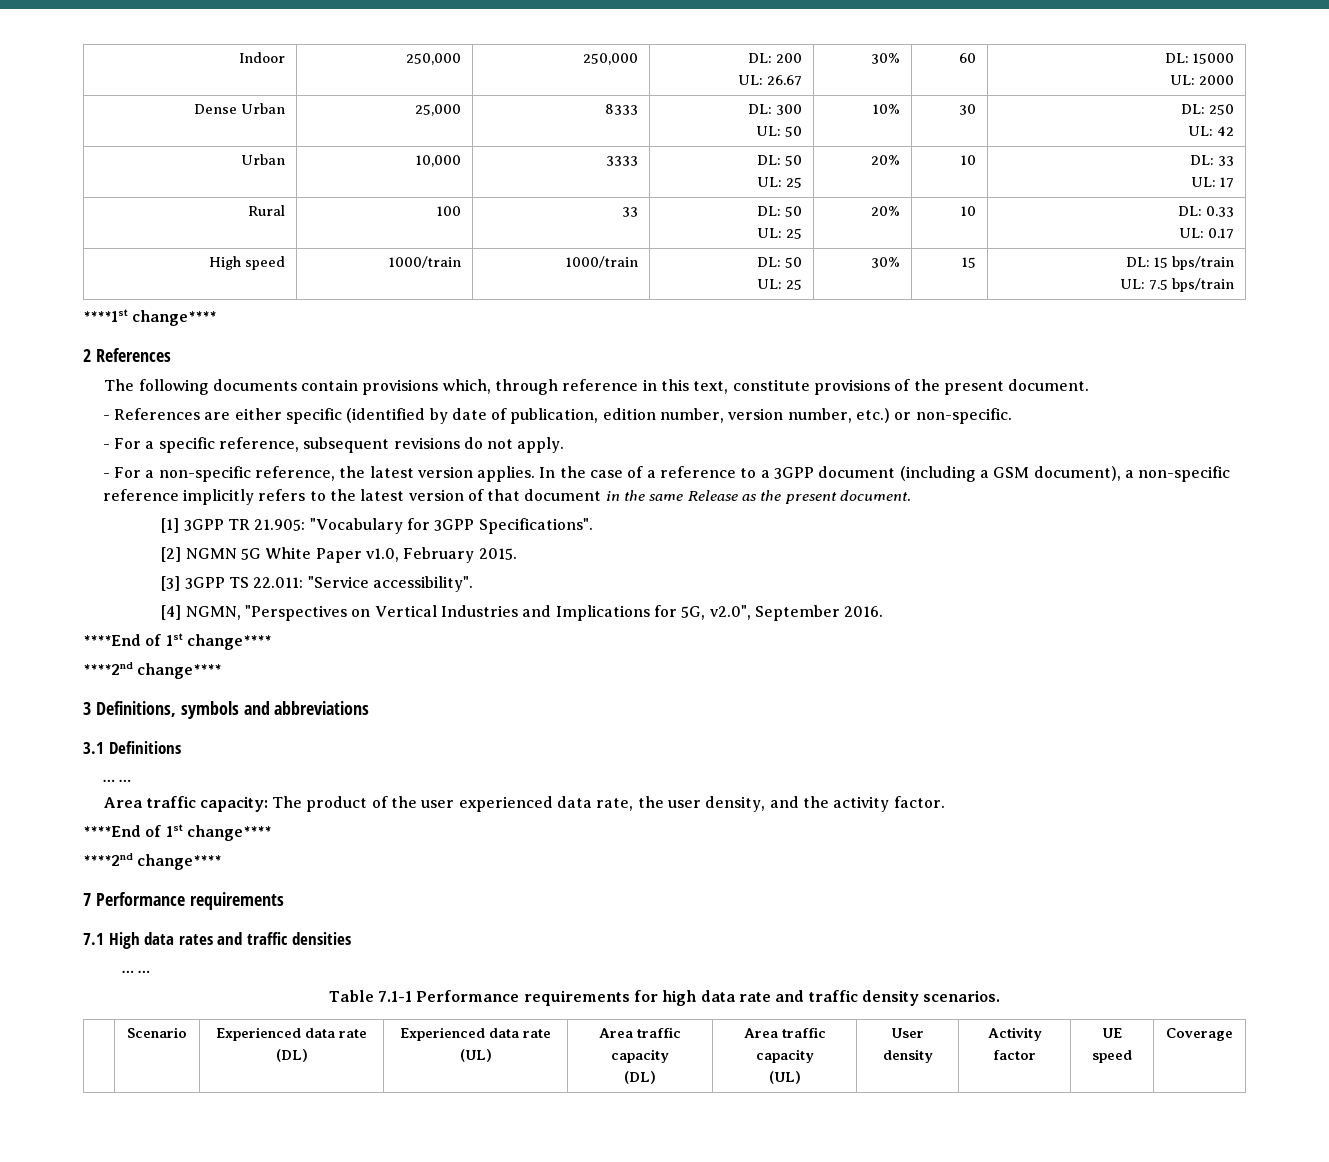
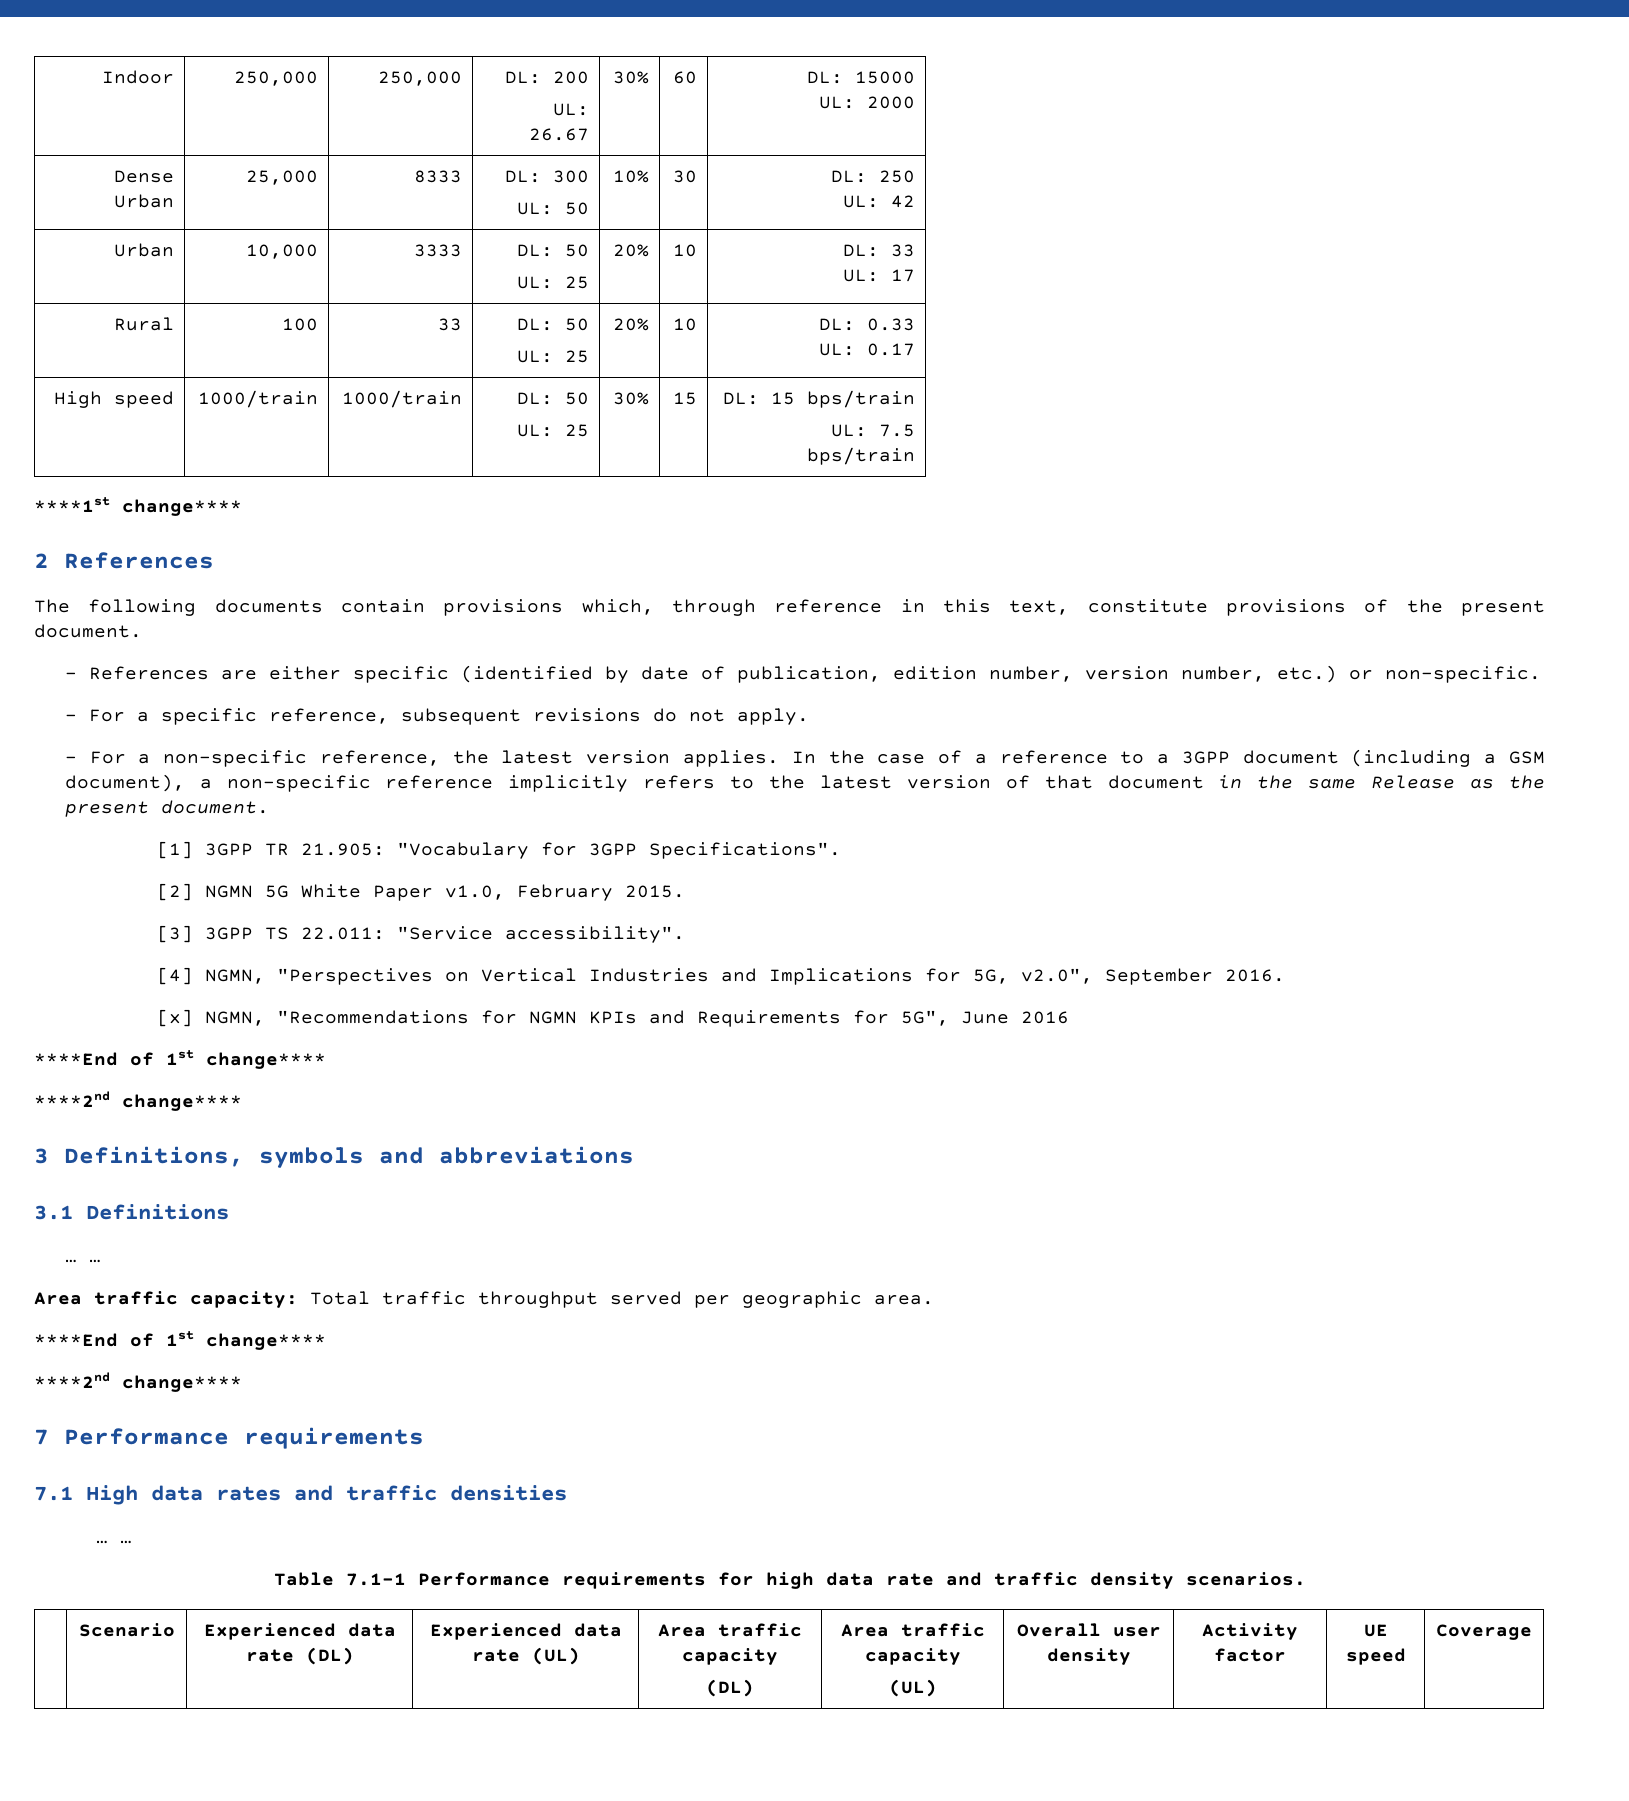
+ [x] NGMN, "Recommendations for NGMN KPIs and Requirements for 5G", June 2016
- Area traffic capacity: The product of the user experienced data rate, the user density, and the activity factor.
+ Area traffic capacity: Total traffic throughput served per geographic area.
  | Scenario | Experienced data rate (DL) | Experienced data rate (UL) | Area traffic capacity
  (DL) | Area traffic capacity
- (UL) | User density | Activity factor | UE speed | Coverage
+ (UL) | Overall user density | Activity factor | UE speed | Coverage

